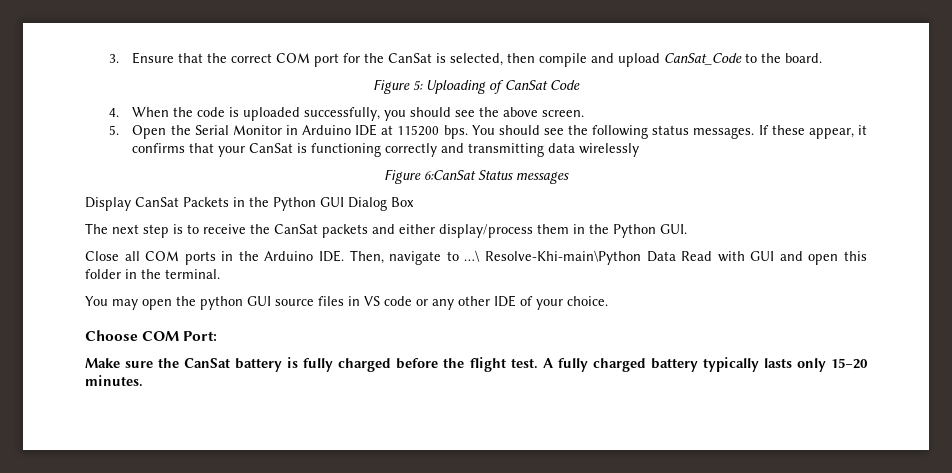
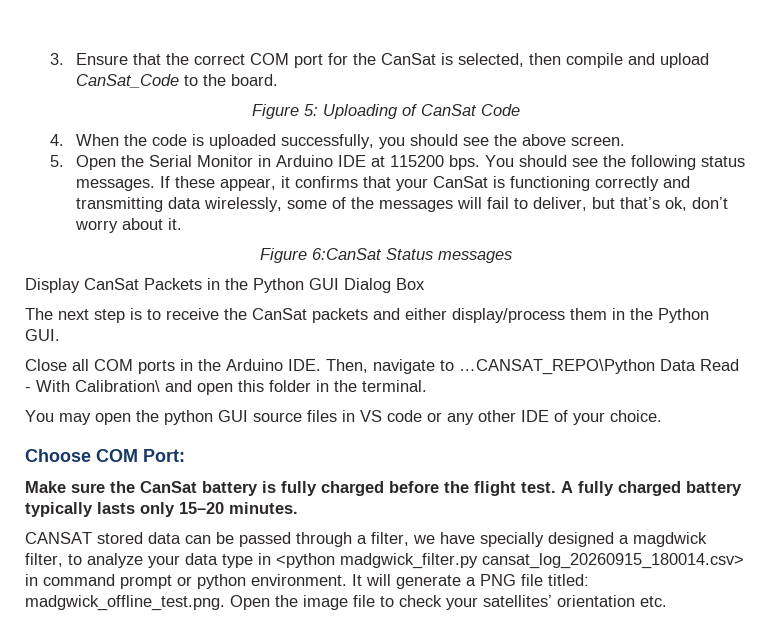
- If these appear, it confirms that your CanSat is functioning correctly and transmitting data wirelessly
+ If these appear, it confirms that your CanSat is functioning correctly and transmitting data wirelessly, some of the messages will fail to deliver, but that’s ok, don’t worry about it.
- Close all COM ports in the Arduino IDE. Then, navigate to …\ Resolve-Khi-main\Python Data Read with GUI and open this folder in the terminal.
+ Close all COM ports in the Arduino IDE. Then, navigate to …CANSAT_REPO\Python Data Read - With Calibration\ and open this folder in the terminal.
+ CANSAT stored data can be passed through a filter, we have specially designed a magdwick filter, to analyze your data type in <python madgwick_filter.py cansat_log_20260915_180014.csv> in command prompt or python environment. It will generate a PNG file titled: madgwick_offline_test.png. Open the image file to check your satellites’ orientation etc.

